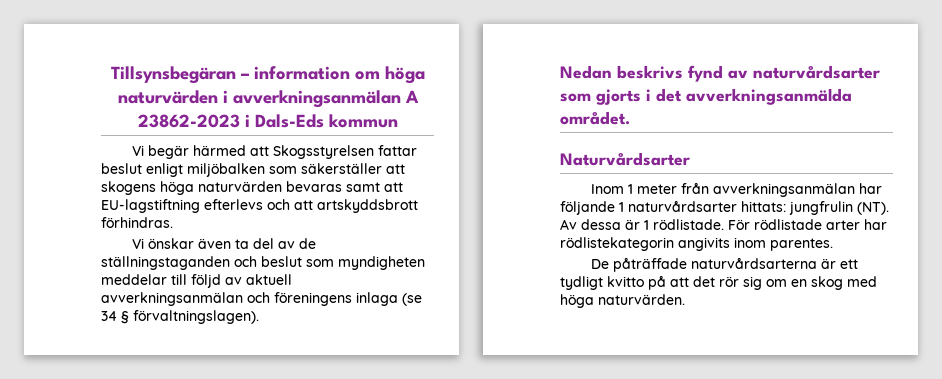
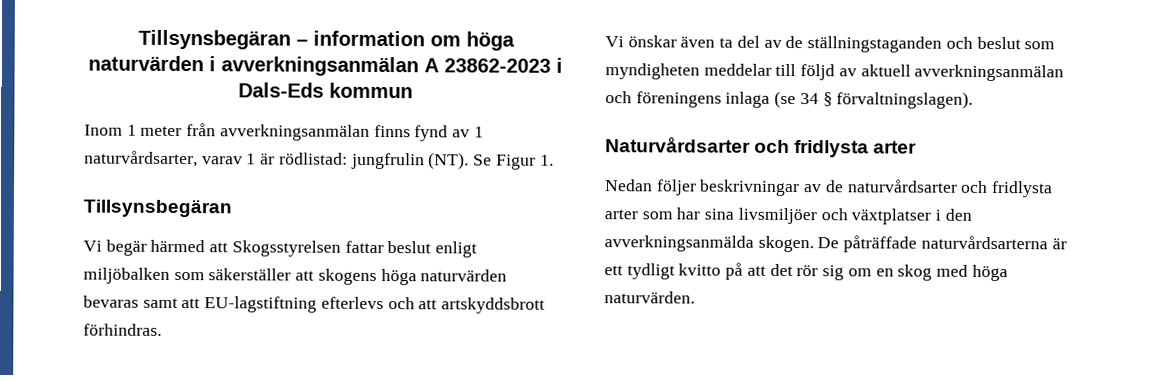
+ Inom 1 meter från avverkningsanmälan finns fynd av 1 naturvårdsarter, varav 1 är rödlistad: jungfrulin (NT). Se Figur 1.
+ Tillsynsbegäran
- Nedan beskrivs fynd av naturvårdsarter som gjorts i det avverkningsanmälda området.
- Naturvårdsarter
- Inom 1 meter från avverkningsanmälan har följande 1 naturvårdsarter hittats: jungfrulin (NT). Av dessa är 1 rödlistade. För rödlistade arter har rödlistekategorin angivits inom parentes.
- De påträffade naturvårdsarterna är ett tydligt kvitto på att det rör sig om en skog med höga naturvärden.
+ Naturvårdsarter och fridlysta arter
+ Nedan följer beskrivningar av de naturvårdsarter och fridlysta arter som har sina livsmiljöer och växtplatser i den avverkningsanmälda skogen. De påträffade naturvårdsarterna är ett tydligt kvitto på att det rör sig om en skog med höga naturvärden.

